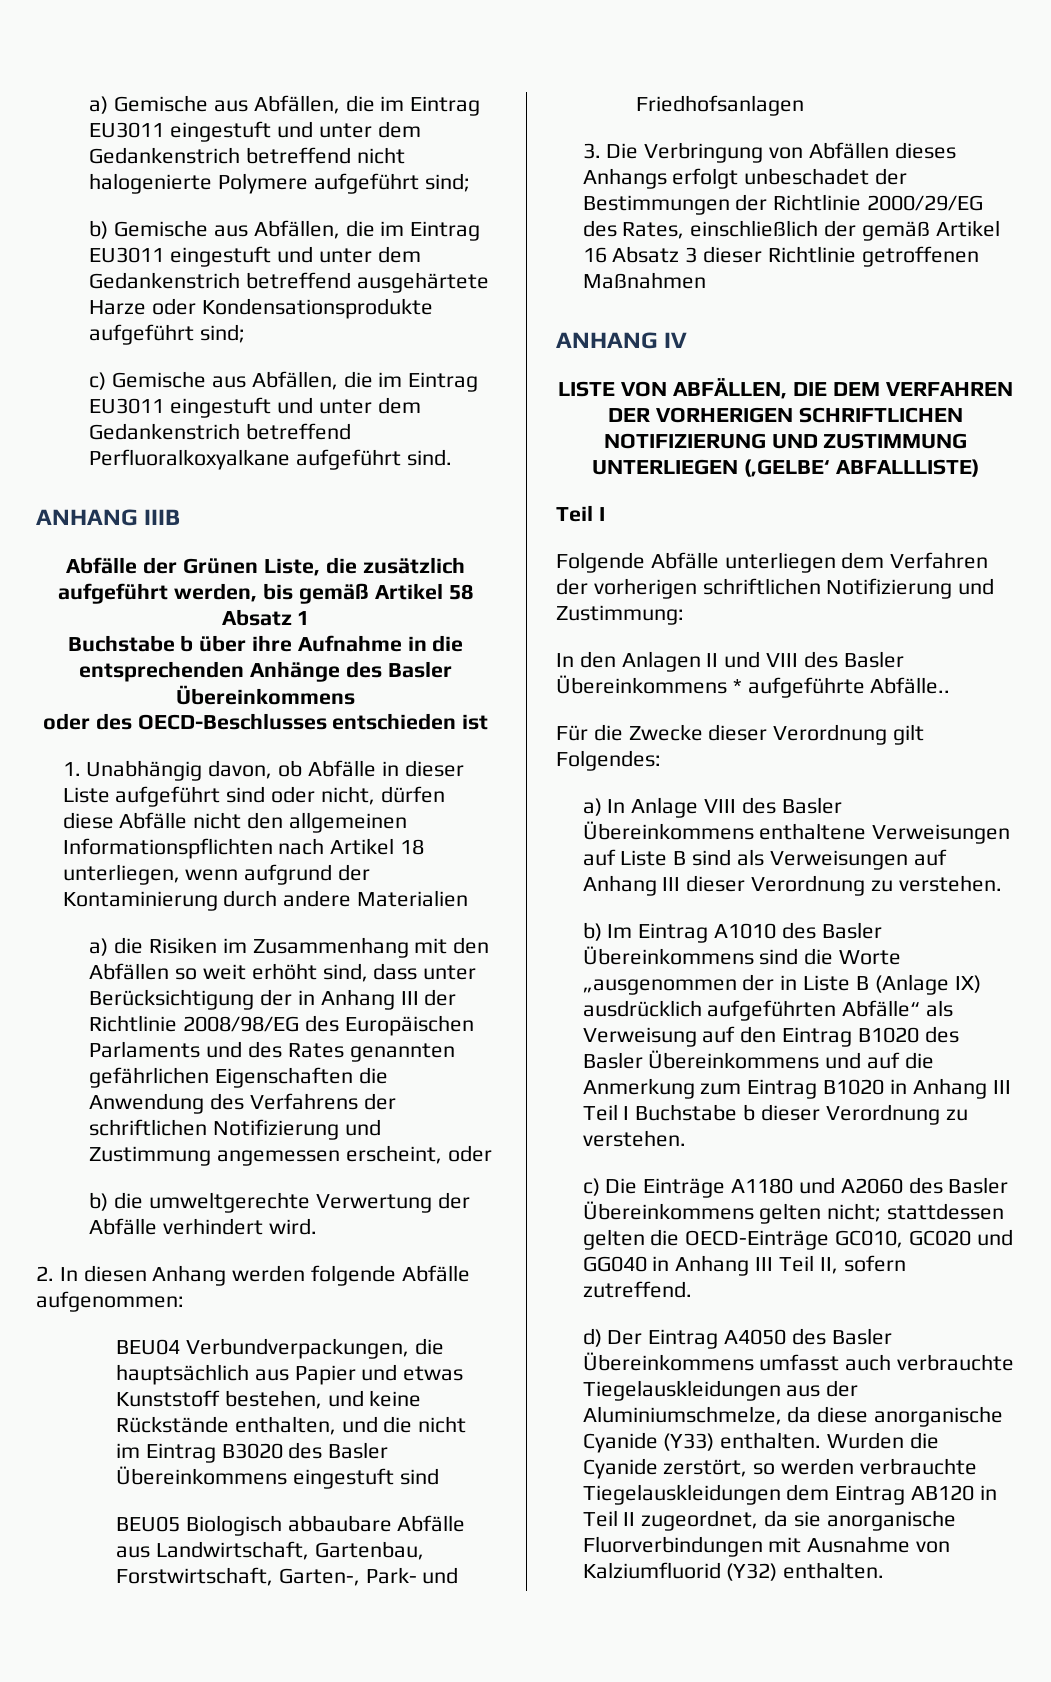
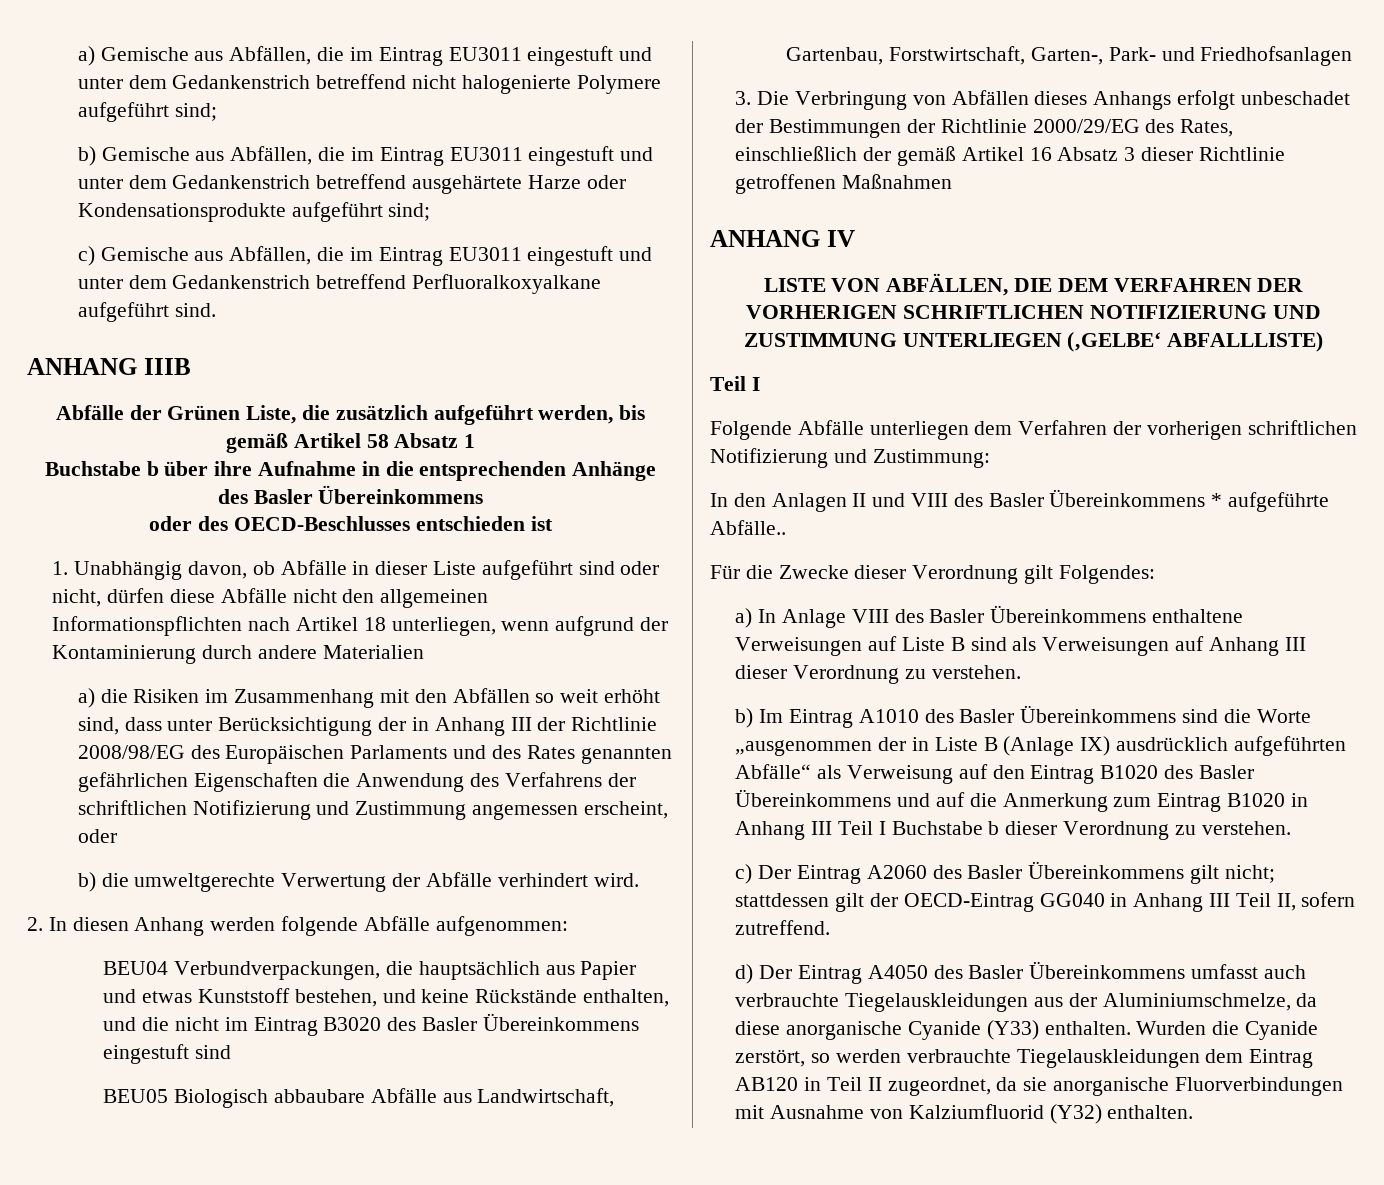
- c) Die Einträge A1180 und A2060 des Basler Übereinkommens gelten nicht; stattdessen gelten die OECD-Einträge GC010, GC020 und GG040 in Anhang III Teil II, sofern zutreffend.
+ c) Der Eintrag A2060 des Basler Übereinkommens gilt nicht; stattdessen gilt der OECD-Eintrag GG040 in Anhang III Teil II, sofern zutreffend.

